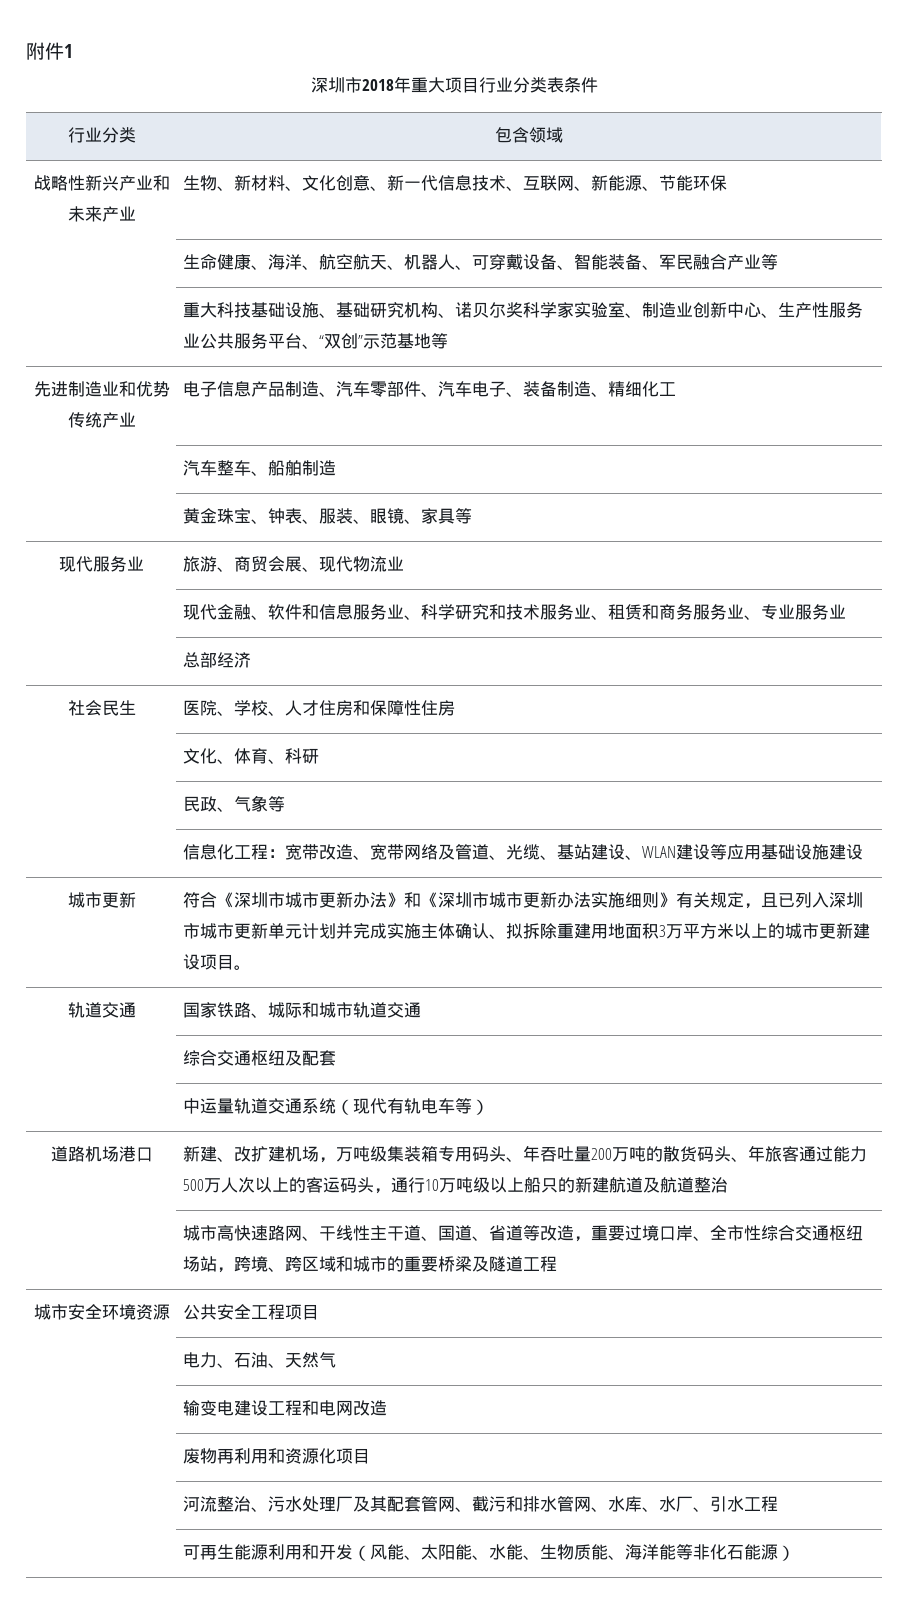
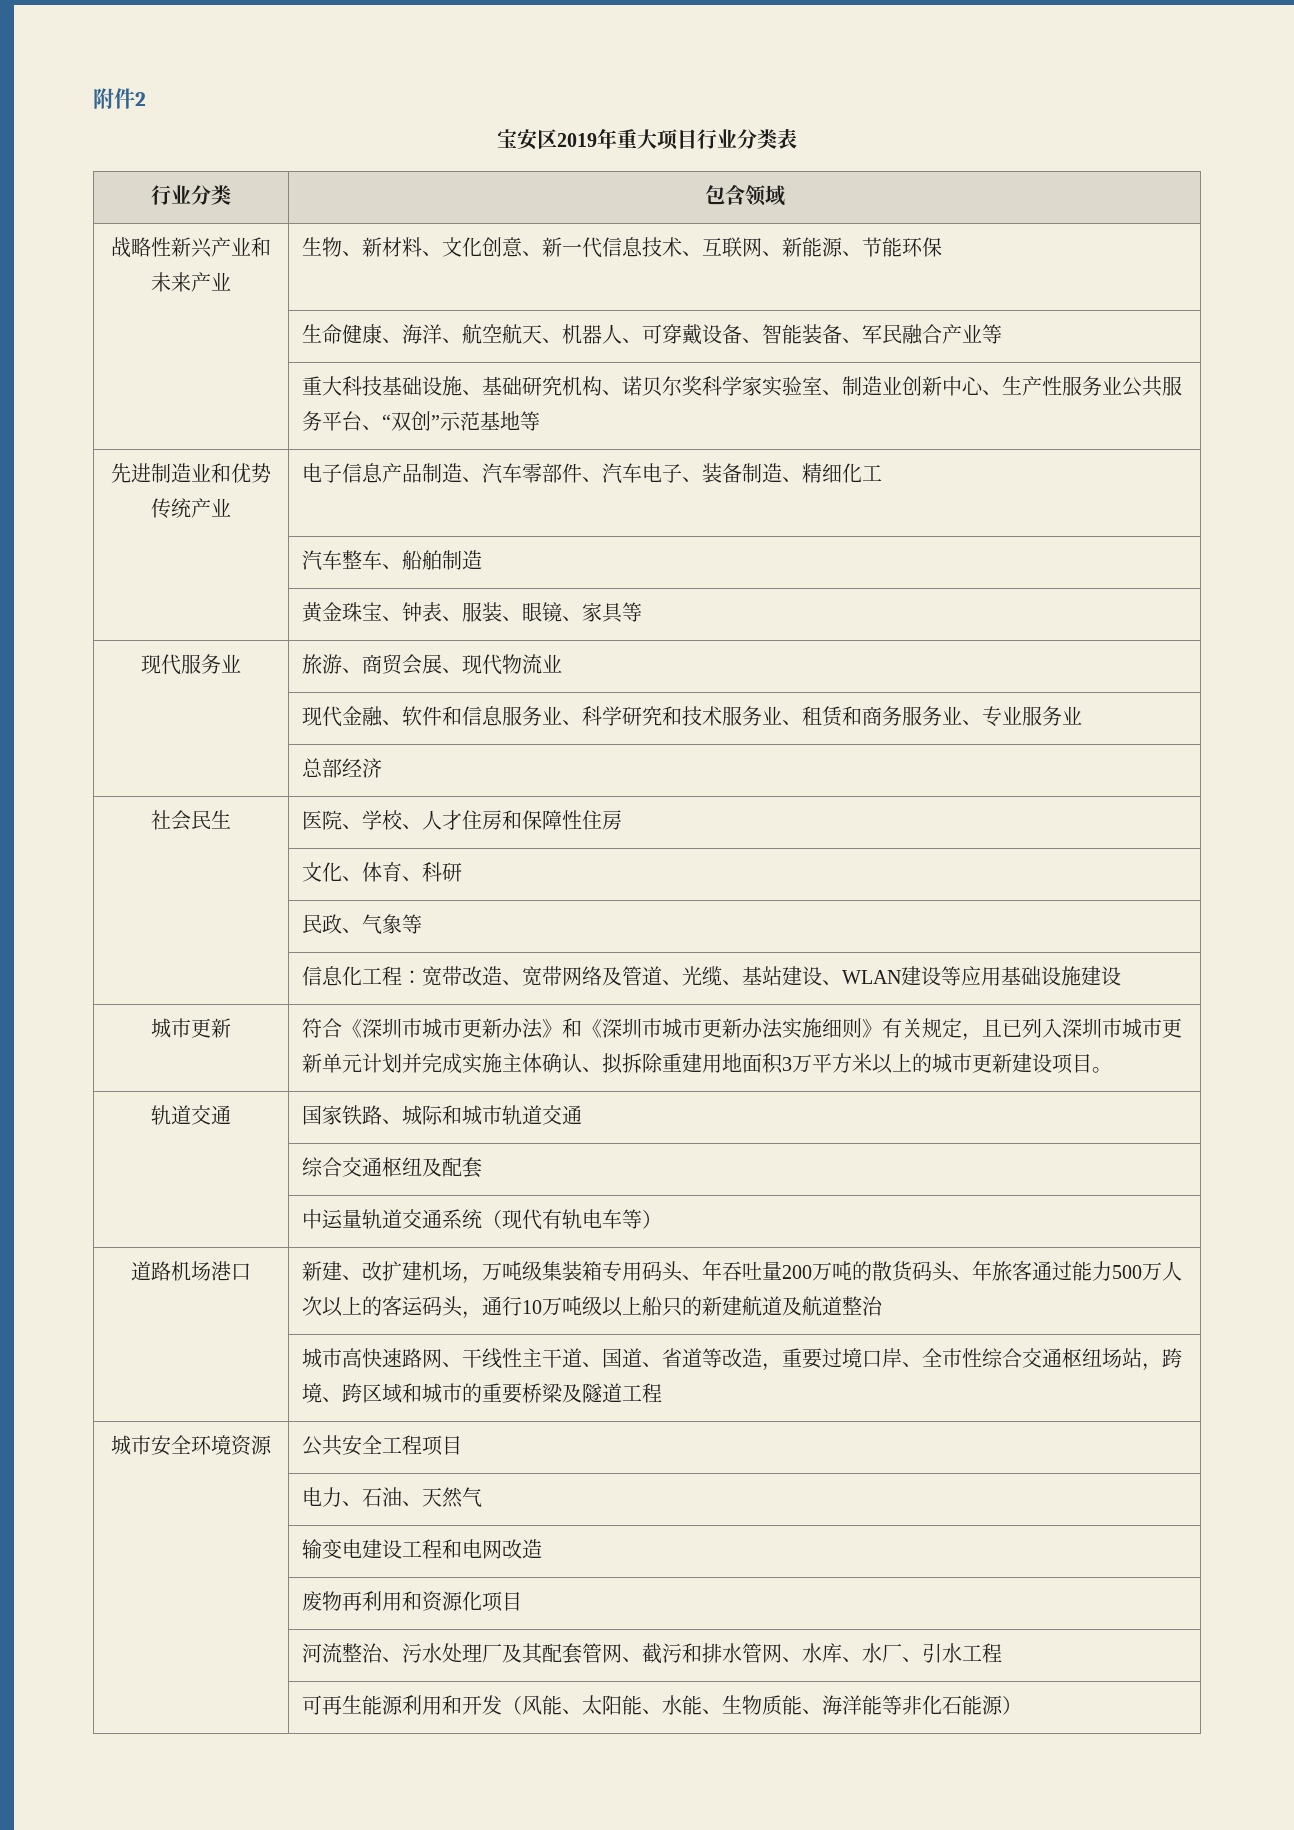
- 附件1
- 深圳市2018年重大项目行业分类表条件
+ 附件2
+ 宝安区2019年重大项目行业分类表

